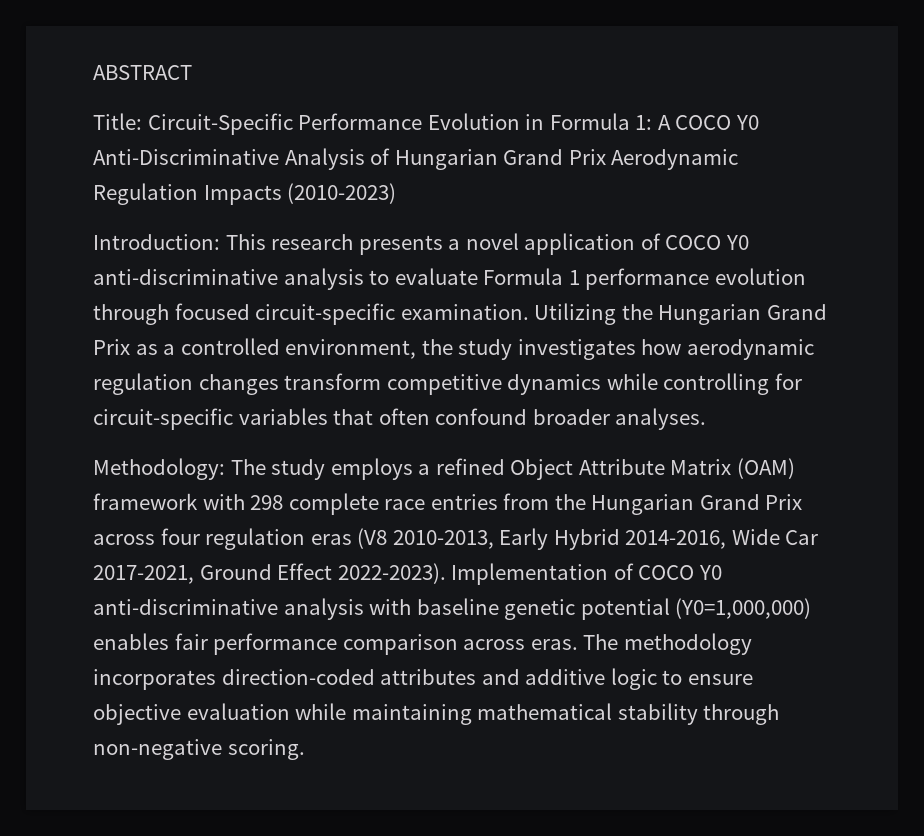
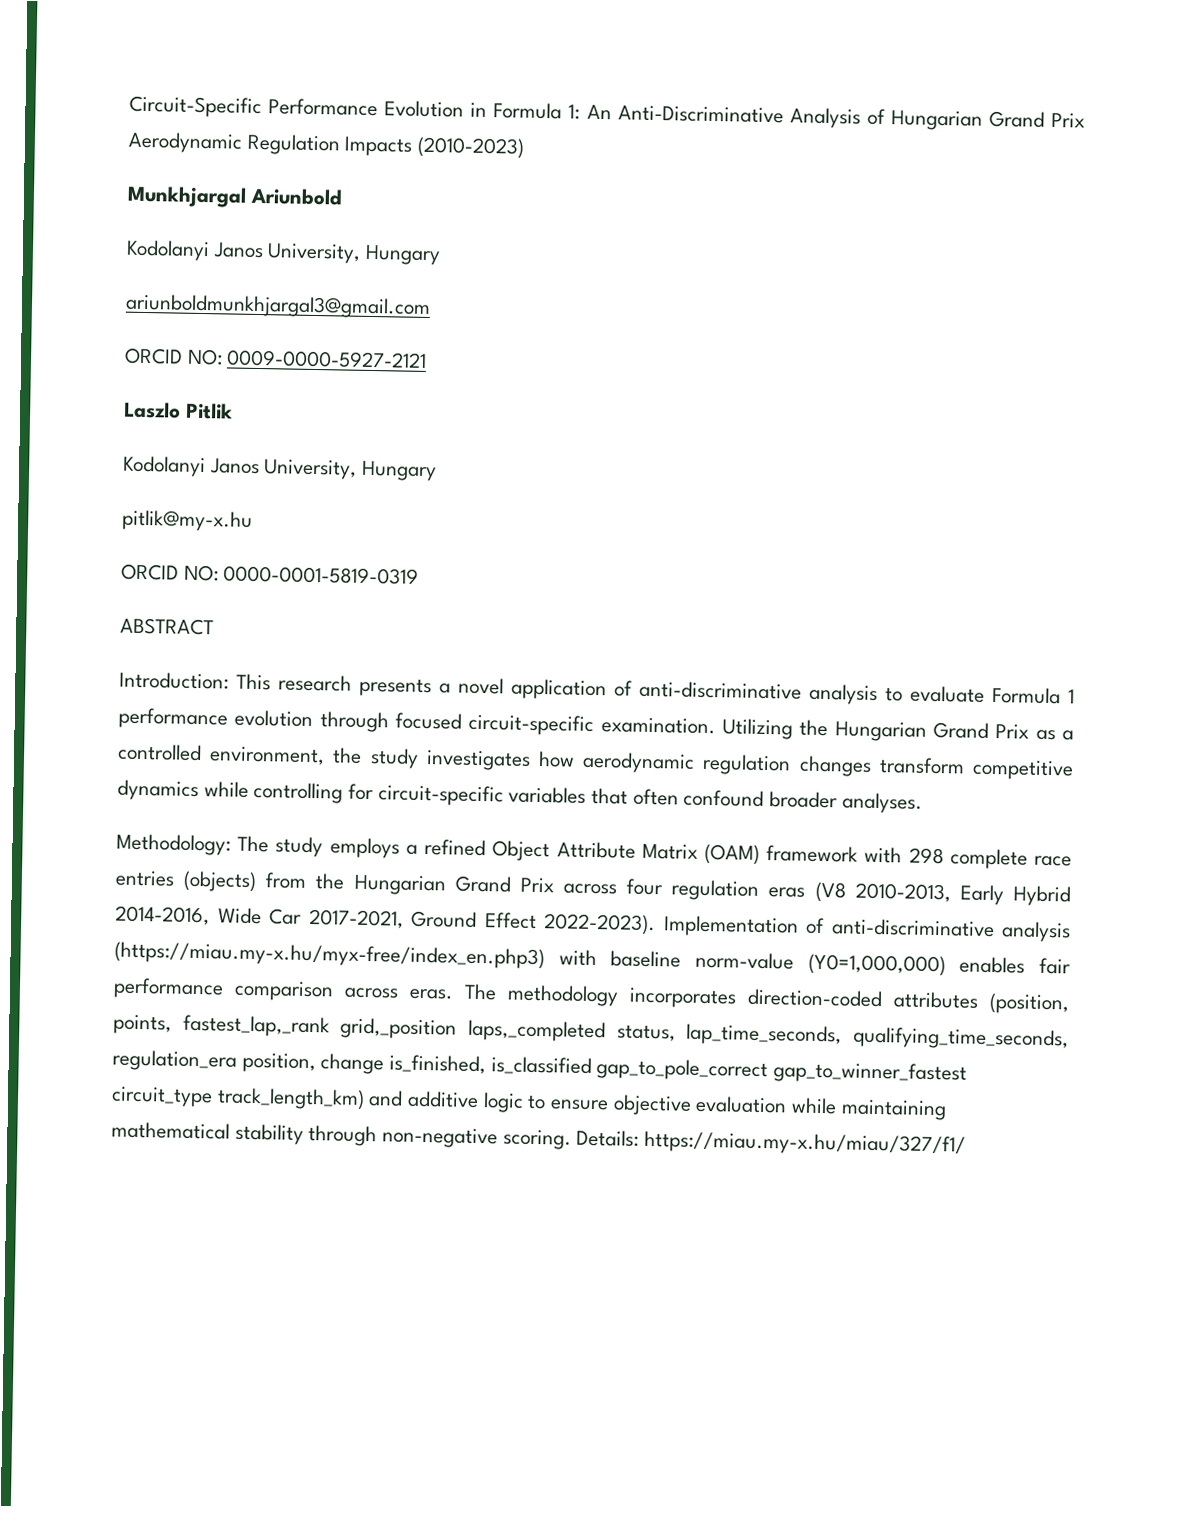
- ABSTRACT
- Title: Circuit-Specific Performance Evolution in Formula 1: A COCO Y0 Anti-Discriminative Analysis of Hungarian Grand Prix Aerodynamic Regulation Impacts (2010-2023)
+ Circuit-Specific Performance Evolution in Formula 1: An Anti-Discriminative Analysis of Hungarian Grand Prix Aerodynamic Regulation Impacts (2010-2023)
+ Munkhjargal Ariunbold
+ Kodolanyi Janos University, Hungary
+ ariunboldmunkhjargal3@gmail.com
+ ORCID NO: 0009-0000-5927-2121
+ Laszlo Pitlik
+ Kodolanyi Janos University, Hungary
+ pitlik@my-x.hu
+ ORCID NO: 0000-0001-5819-0319
+ ABSTRACT
- Introduction: This research presents a novel application of COCO Y0 anti-discriminative analysis to evaluate Formula 1 performance evolution through focused circuit-specific examination.
+ Introduction: This research presents a novel application of anti-discriminative analysis to evaluate Formula 1 performance evolution through focused circuit-specific examination.
- Methodology: The study employs a refined Object Attribute Matrix (OAM) framework with 298 complete race entries from the Hungarian Grand Prix across four regulation eras (V8 2010-2013, Early Hybrid 2014-2016, Wide Car 2017-2021, Ground Effect 2022-2023).
+ Methodology: The study employs a refined Object Attribute Matrix (OAM) framework with 298 complete race entries (objects) from the Hungarian Grand Prix across four regulation eras (V8 2010-2013, Early Hybrid 2014-2016, Wide Car 2017-2021, Ground Effect 2022-2023).
- Implementation of COCO Y0 anti-discriminative analysis with baseline genetic potential (Y0=1,000,000) enables fair performance comparison across eras.
+ Implementation of anti-discriminative analysis (https://miau.my-x.hu/myx-free/index_en.php3) with baseline norm-value (Y0=1,000,000) enables fair performance comparison across eras.
- The methodology incorporates direction-coded attributes and additive logic to ensure objective evaluation while maintaining mathematical stability through non-negative scoring.
+ The methodology incorporates direction-coded attributes (position, points, fastest_lap,_rank grid,_position laps,_completed status, lap_time_seconds, qualifying_time_seconds, regulation_era position, change is_finished, is_classified gap_to_pole_correct gap_to_winner_fastest circuit_type track_length_km) and additive logic to ensure objective evaluation while maintaining mathematical stability through non-negative scoring.
+ Details: https://miau.my-x.hu/miau/327/f1/

